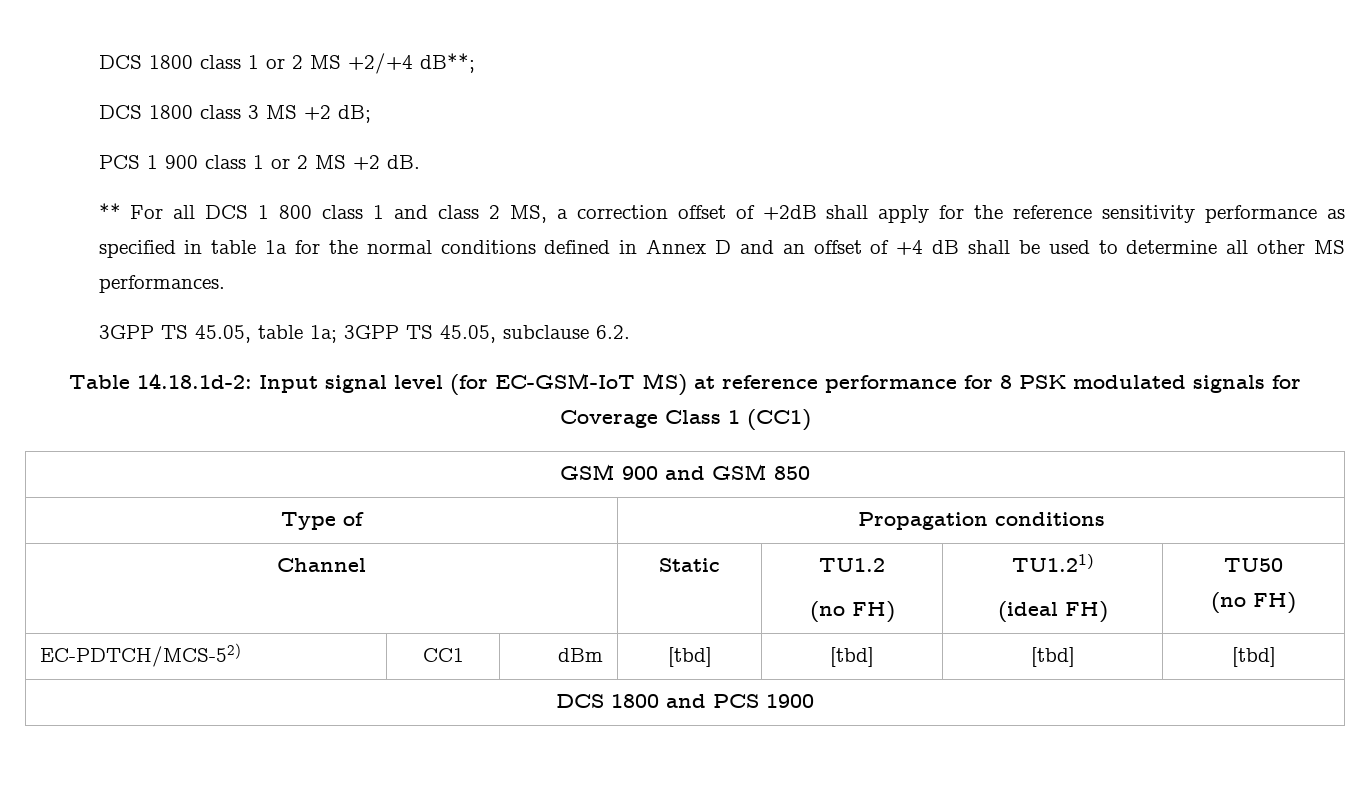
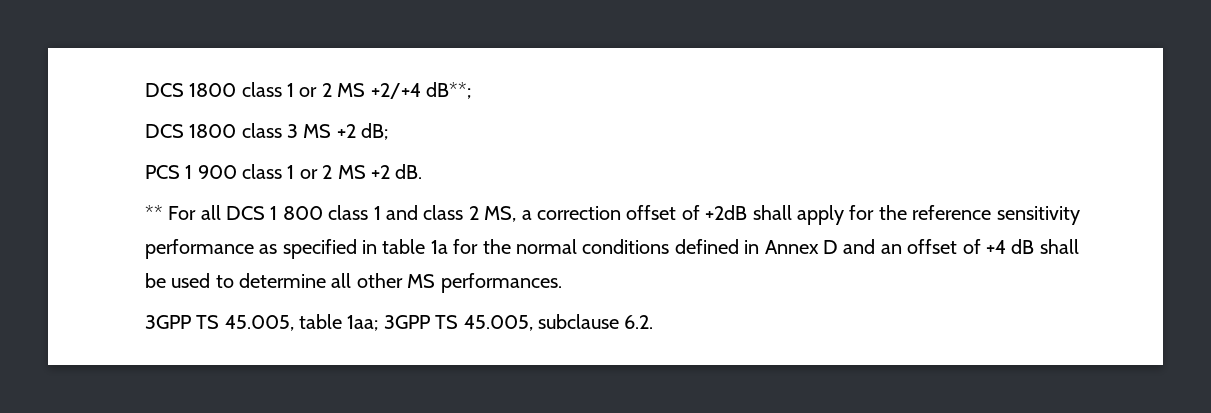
- 3GPP TS 45.05, table 1a; 3GPP TS 45.05, subclause 6.2.
+ 3GPP TS 45.005, table 1aa; 3GPP TS 45.005, subclause 6.2.
- Table 14.18.1d-2: Input signal level (for EC-GSM-IoT MS) at reference performance for 8 PSK modulated signals for Coverage Class 1 (CC1)
- GSM 900 and GSM 850
- Type of | Propagation conditions
- Channel | Static | TU1.2
- (no FH) | TU1.21)
- (ideal FH) | TU50
- (no FH)
- EC-PDTCH/MCS-52) | CC1 | dBm | [tbd] | [tbd] | [tbd] | [tbd]
- DCS 1800 and PCS 1900

